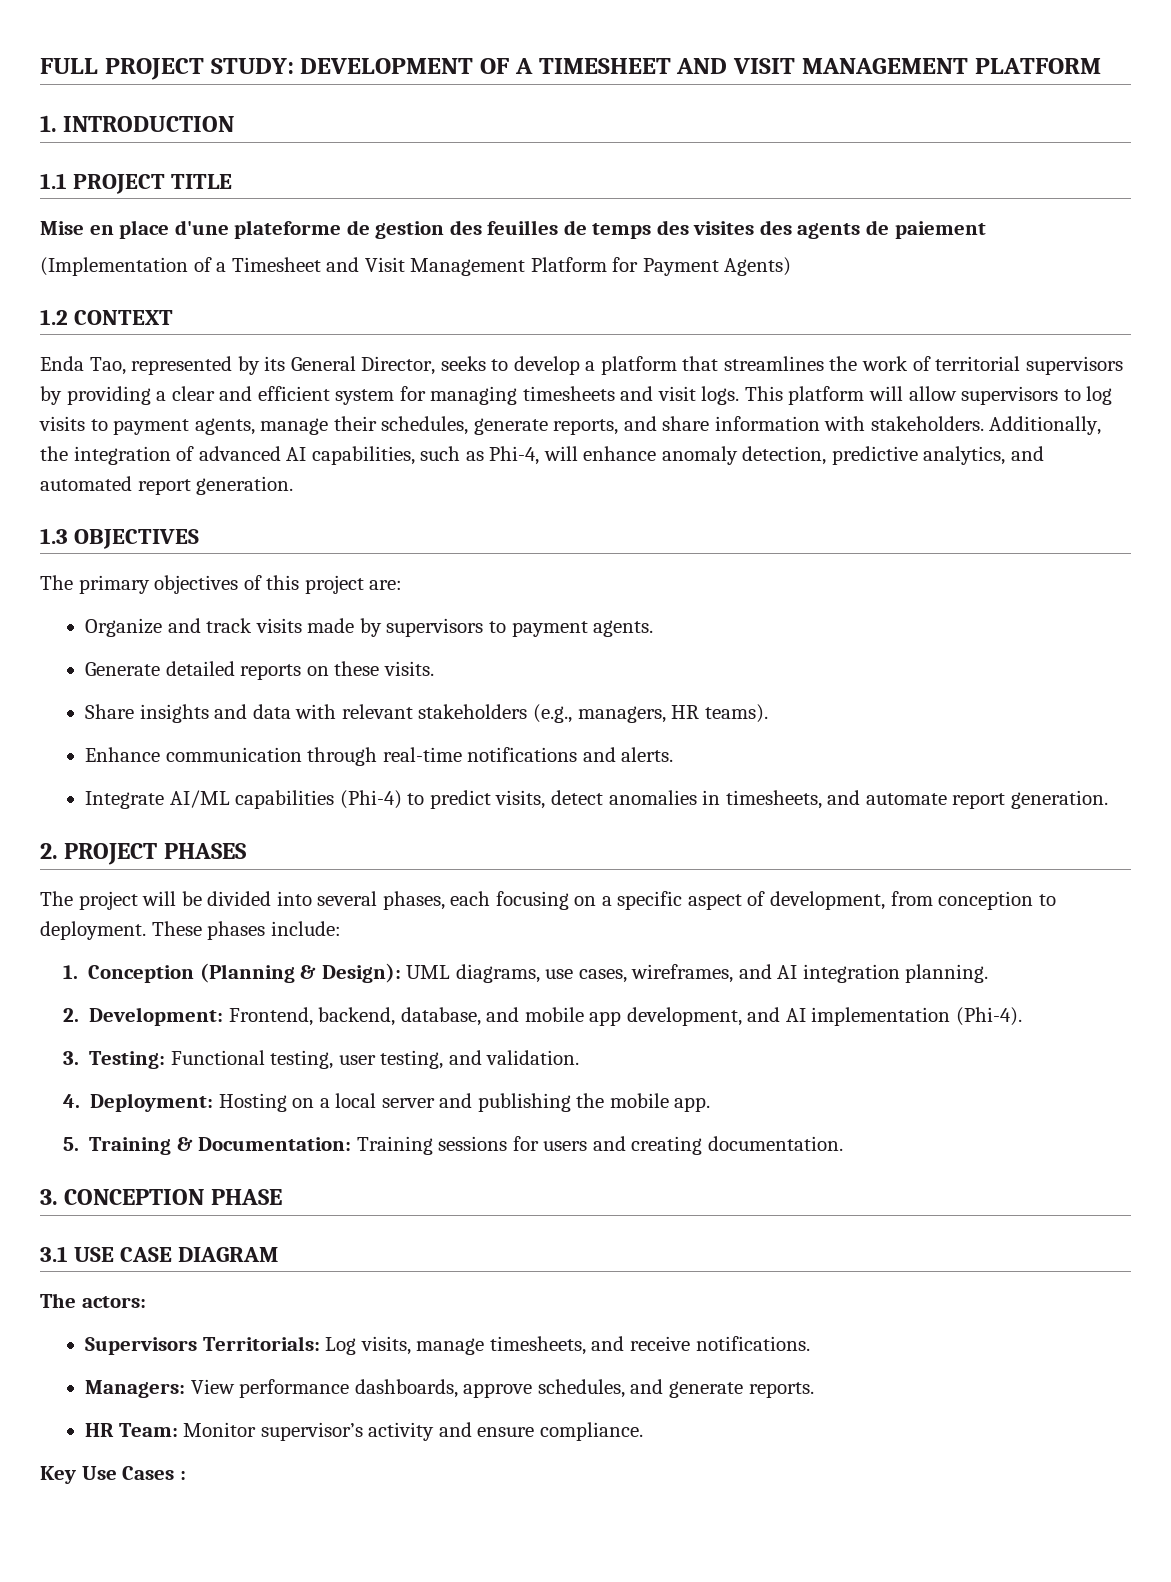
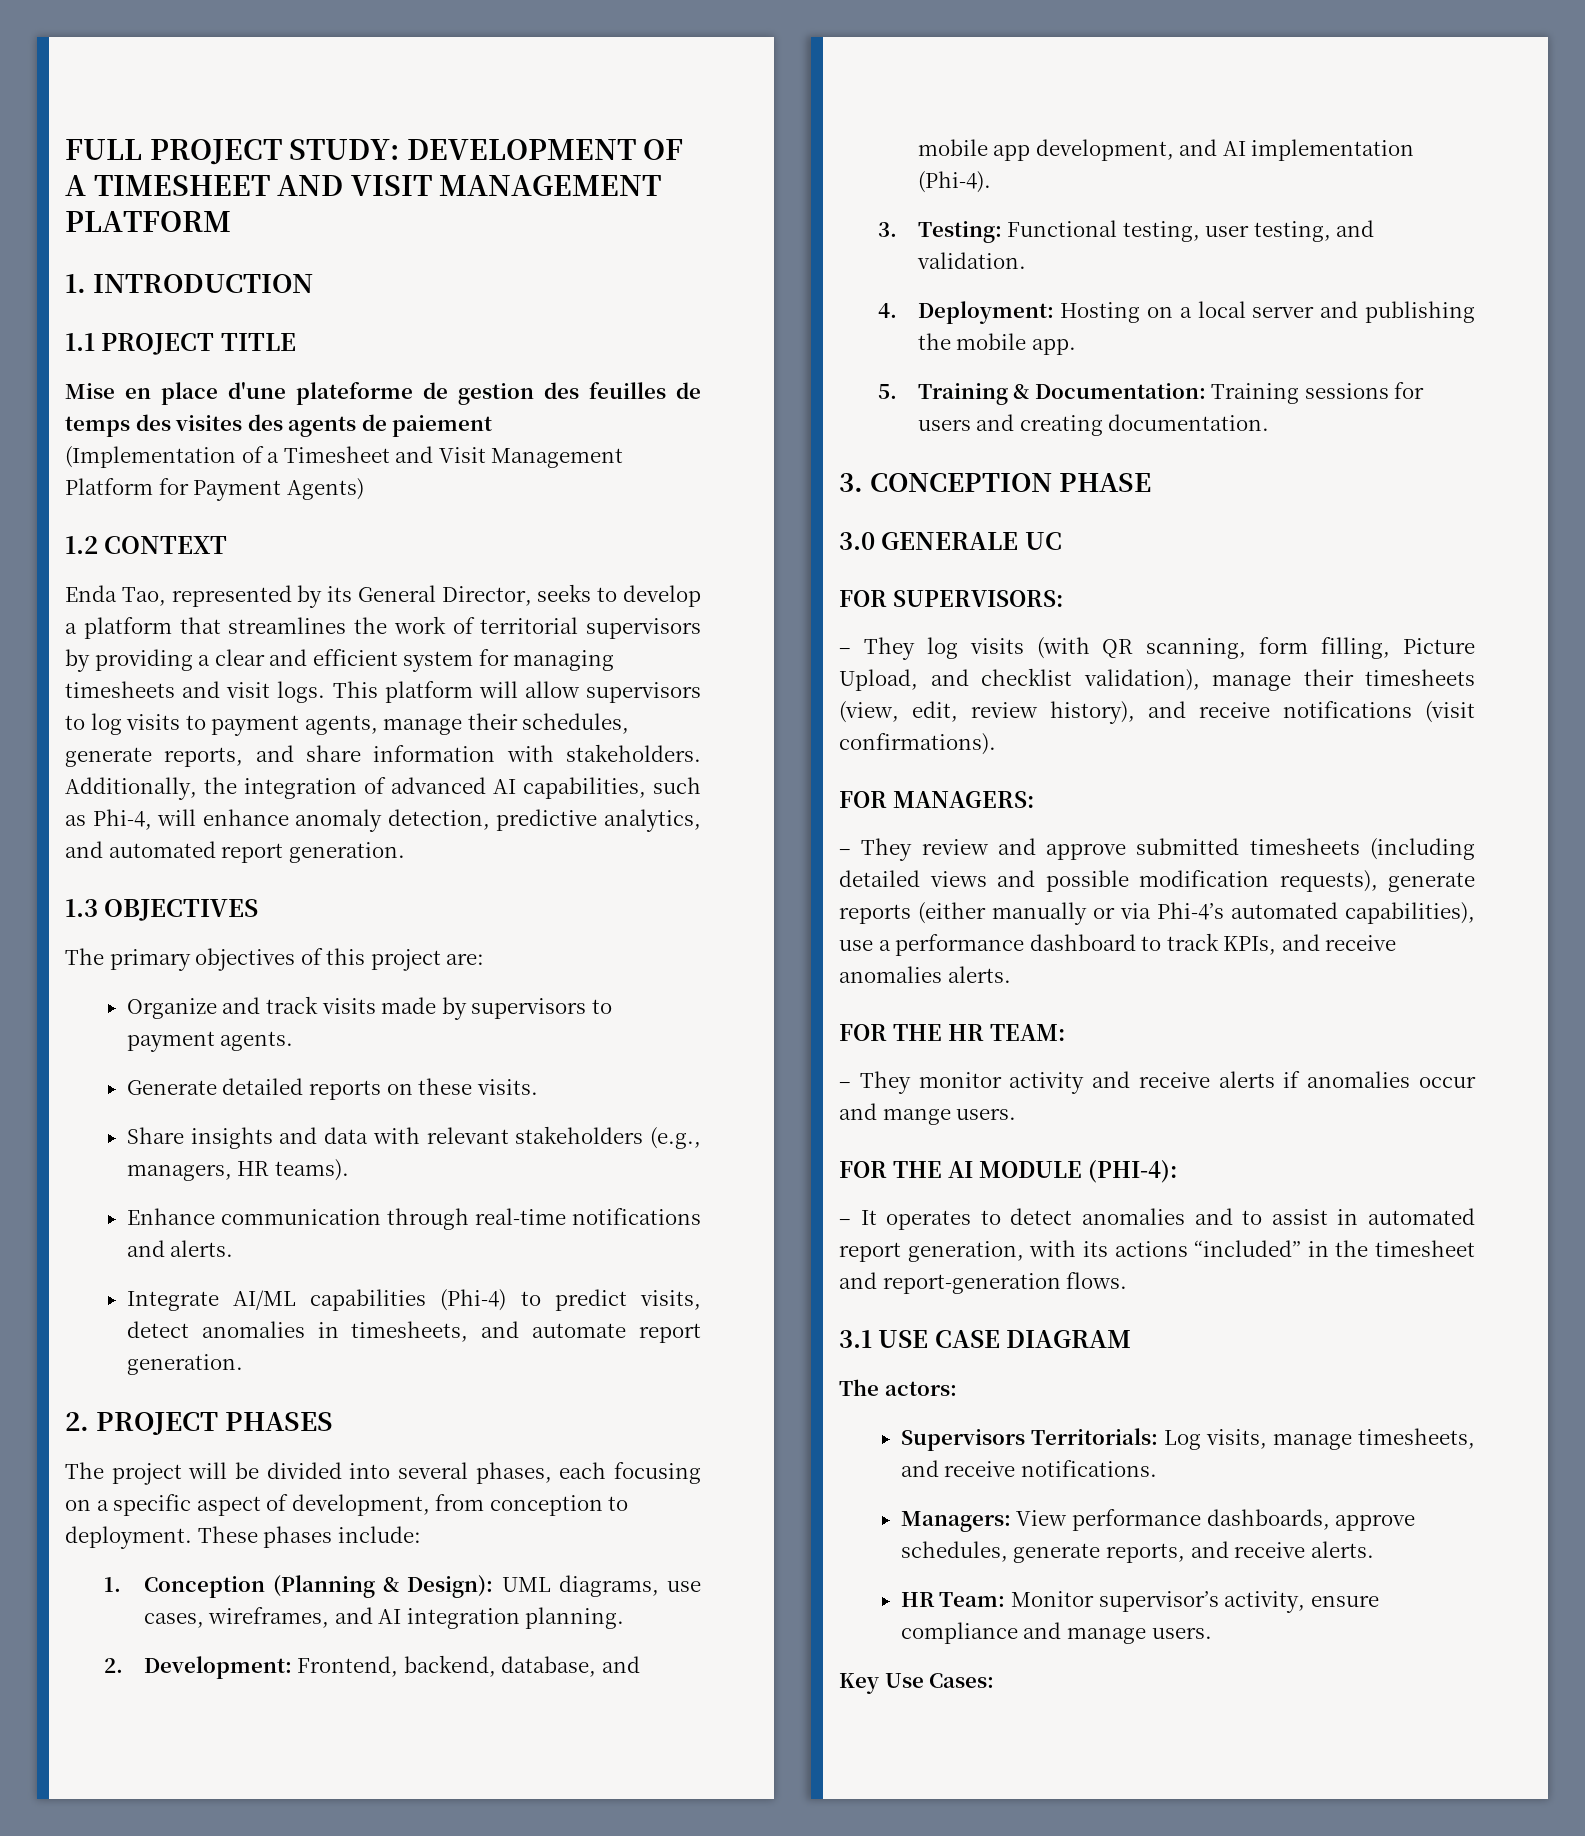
+ 3.0 GENERALE UC
+ FOR SUPERVISORS:
+ – They log visits (with QR scanning, form filling, Picture Upload, and checklist validation), manage their timesheets (view, edit, review history), and receive notifications (visit confirmations).
+ FOR MANAGERS:
+ – They review and approve submitted timesheets (including detailed views and possible modification requests), generate reports (either manually or via Phi-4’s automated capabilities), use a performance dashboard to track KPIs, and receive anomalies alerts.
+ FOR THE HR TEAM:
+ – They monitor activity and receive alerts if anomalies occur and mange users.
+ FOR THE AI MODULE (PHI-4):
+ – It operates to detect anomalies and to assist in automated report generation, with its actions “included” in the timesheet and report-generation flows.
- Managers: View performance dashboards, approve schedules, and generate reports.
+ Managers: View performance dashboards, approve schedules, generate reports, and receive alerts.
- HR Team: Monitor supervisor’s activity and ensure compliance.
+ HR Team: Monitor supervisor’s activity, ensure compliance and manage users.
- Key Use Cases :
+ Key Use Cases:

